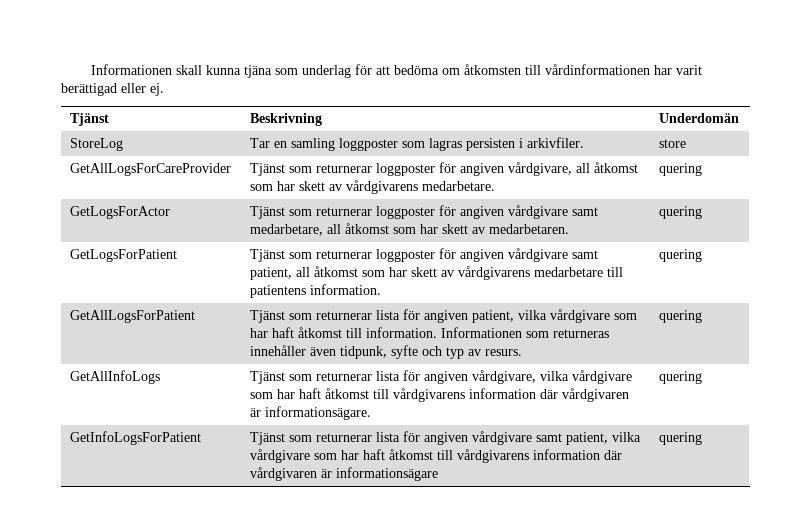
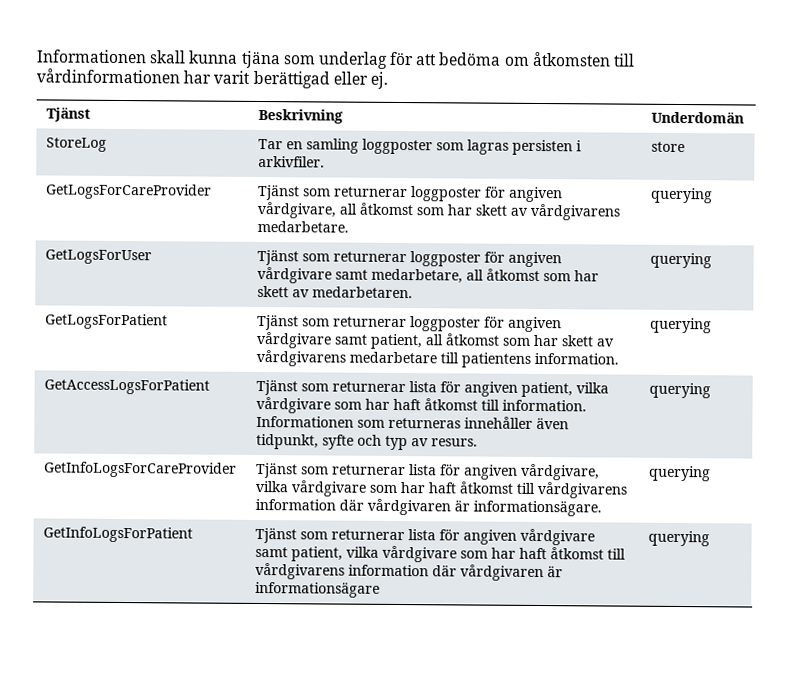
- GetAllLogsForCareProvider | Tjänst som returnerar loggposter för angiven vårdgivare, all åtkomst som har skett av vårdgivarens medarbetare. | quering
- GetLogsForActor | Tjänst som returnerar loggposter för angiven vårdgivare samt medarbetare, all åtkomst som har skett av medarbetaren. | quering
+ GetLogsForCareProvider | Tjänst som returnerar loggposter för angiven vårdgivare, all åtkomst som har skett av vårdgivarens medarbetare. | querying
+ GetLogsForUser | Tjänst som returnerar loggposter för angiven vårdgivare samt medarbetare, all åtkomst som har skett av medarbetaren. | querying
- GetLogsForPatient | Tjänst som returnerar loggposter för angiven vårdgivare samt patient, all åtkomst som har skett av vårdgivarens medarbetare till patientens information. | quering
- GetAllLogsForPatient | Tjänst som returnerar lista för angiven patient, vilka vårdgivare som har haft åtkomst till information. Informationen som returneras innehåller även tidpunk, syfte och typ av resurs. | quering
- GetAllInfoLogs | Tjänst som returnerar lista för angiven vårdgivare, vilka vårdgivare som har haft åtkomst till vårdgivarens information där vårdgivaren är informationsägare. | quering
+ GetLogsForPatient | Tjänst som returnerar loggposter för angiven vårdgivare samt patient, all åtkomst som har skett av vårdgivarens medarbetare till patientens information. | querying
+ GetAccessLogsForPatient | Tjänst som returnerar lista för angiven patient, vilka vårdgivare som har haft åtkomst till information. Informationen som returneras innehåller även tidpunkt, syfte och typ av resurs. | querying
+ GetInfoLogsForCareProvider | Tjänst som returnerar lista för angiven vårdgivare, vilka vårdgivare som har haft åtkomst till vårdgivarens information där vårdgivaren är informationsägare. | querying
- GetInfoLogsForPatient | Tjänst som returnerar lista för angiven vårdgivare samt patient, vilka vårdgivare som har haft åtkomst till vårdgivarens information där vårdgivaren är informationsägare | quering
+ GetInfoLogsForPatient | Tjänst som returnerar lista för angiven vårdgivare samt patient, vilka vårdgivare som har haft åtkomst till vårdgivarens information där vårdgivaren är informationsägare | querying

